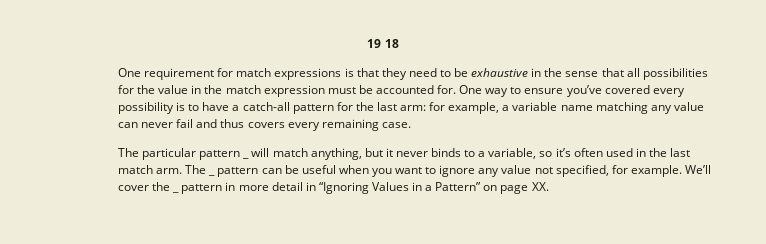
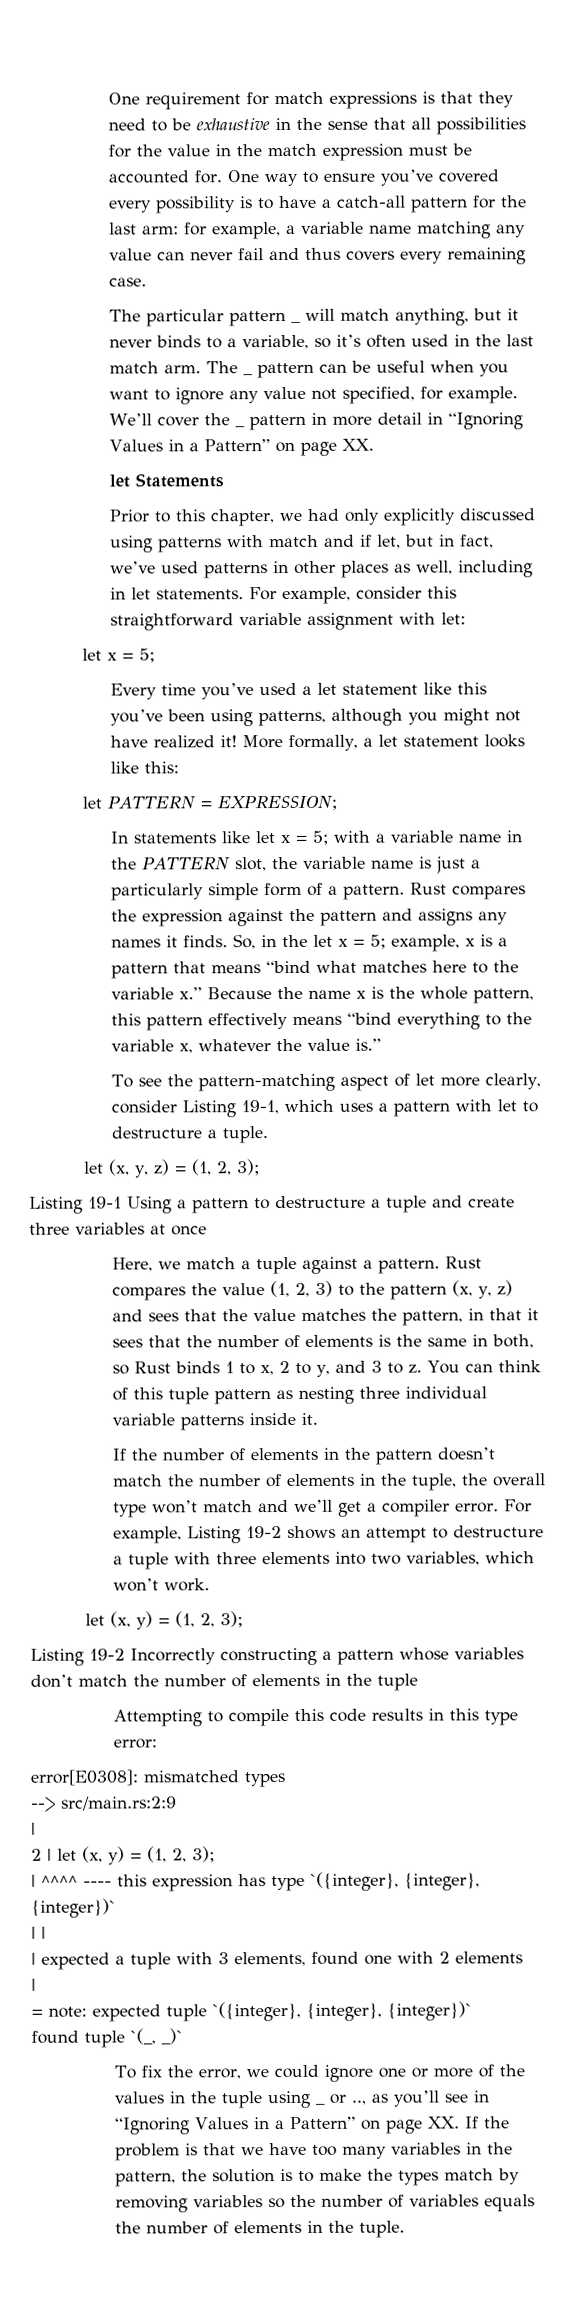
- 19 18
+ let Statements
+ Prior to this chapter, we had only explicitly discussed using patterns with match and if let, but in fact, we’ve used patterns in other places as well, including in let statements. For example, consider this straightforward variable assignment with let:
+ let x = 5;
+ Every time you’ve used a let statement like this you’ve been using patterns, although you might not have realized it! More formally, a let statement looks like this:
+ let PATTERN = EXPRESSION;
+ In statements like let x = 5; with a variable name in the PATTERN slot, the variable name is just a particularly simple form of a pattern. Rust compares the expression against the pattern and assigns any names it finds. So, in the let x = 5; example, x is a pattern that means “bind what matches here to the variable x.” Because the name x is the whole pattern, this pattern effectively means “bind everything to the variable x, whatever the value is.”
+ To see the pattern-matching aspect of let more clearly, consider Listing 19-1, which uses a pattern with let to destructure a tuple.
+ let (x, y, z) = (1, 2, 3);
+ Listing 19-1 Using a pattern to destructure a tuple and create three variables at once
+ Here, we match a tuple against a pattern. Rust compares the value (1, 2, 3) to the pattern (x, y, z) and sees that the value matches the pattern, in that it sees that the number of elements is the same in both, so Rust binds 1 to x, 2 to y, and 3 to z. You can think of this tuple pattern as nesting three individual variable patterns inside it.
+ If the number of elements in the pattern doesn’t match the number of elements in the tuple, the overall type won’t match and we’ll get a compiler error. For example, Listing 19-2 shows an attempt to destructure a tuple with three elements into two variables, which won’t work.
+ let (x, y) = (1, 2, 3);
+ Listing 19-2 Incorrectly constructing a pattern whose variables don’t match the number of elements in the tuple
+ Attempting to compile this code results in this type error:
+ error[E0308]: mismatched types
+ --> src/main.rs:2:9
+ |
+ 2 | let (x, y) = (1, 2, 3);
+ | ^^^^ ---- this expression has type `({integer}, {integer}, {integer})`
+ | |
+ | expected a tuple with 3 elements, found one with 2 elements
+ |
+ = note: expected tuple `({integer}, {integer}, {integer})`
+ found tuple `(_, _)`
+ To fix the error, we could ignore one or more of the values in the tuple using _ or .., as you’ll see in “Ignoring Values in a Pattern” on page XX. If the problem is that we have too many variables in the pattern, the solution is to make the types match by removing variables so the number of variables equals the number of elements in the tuple.

